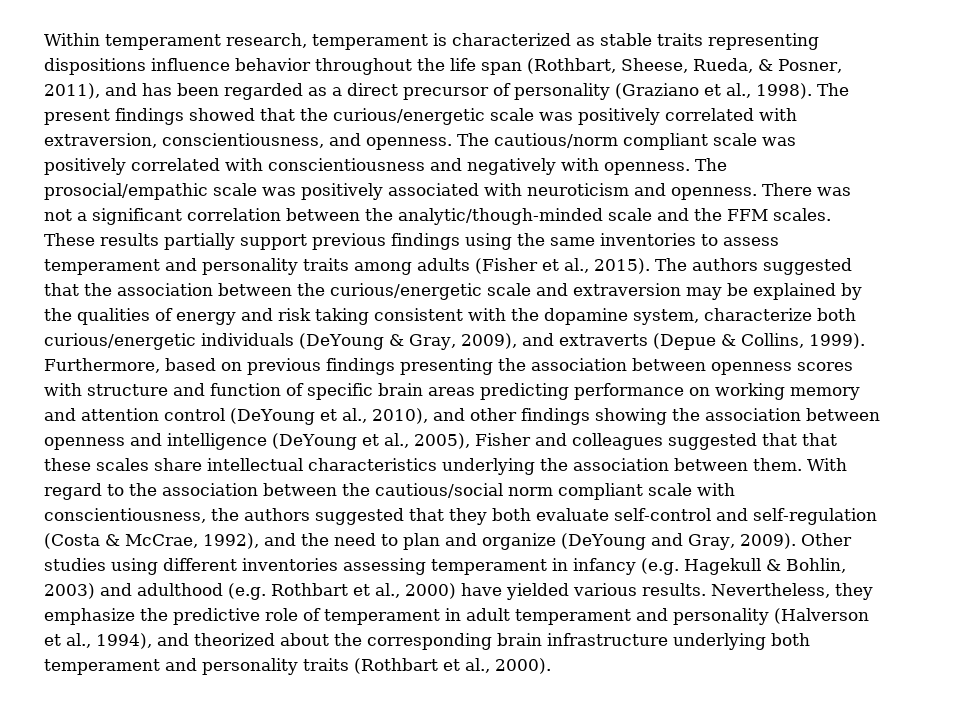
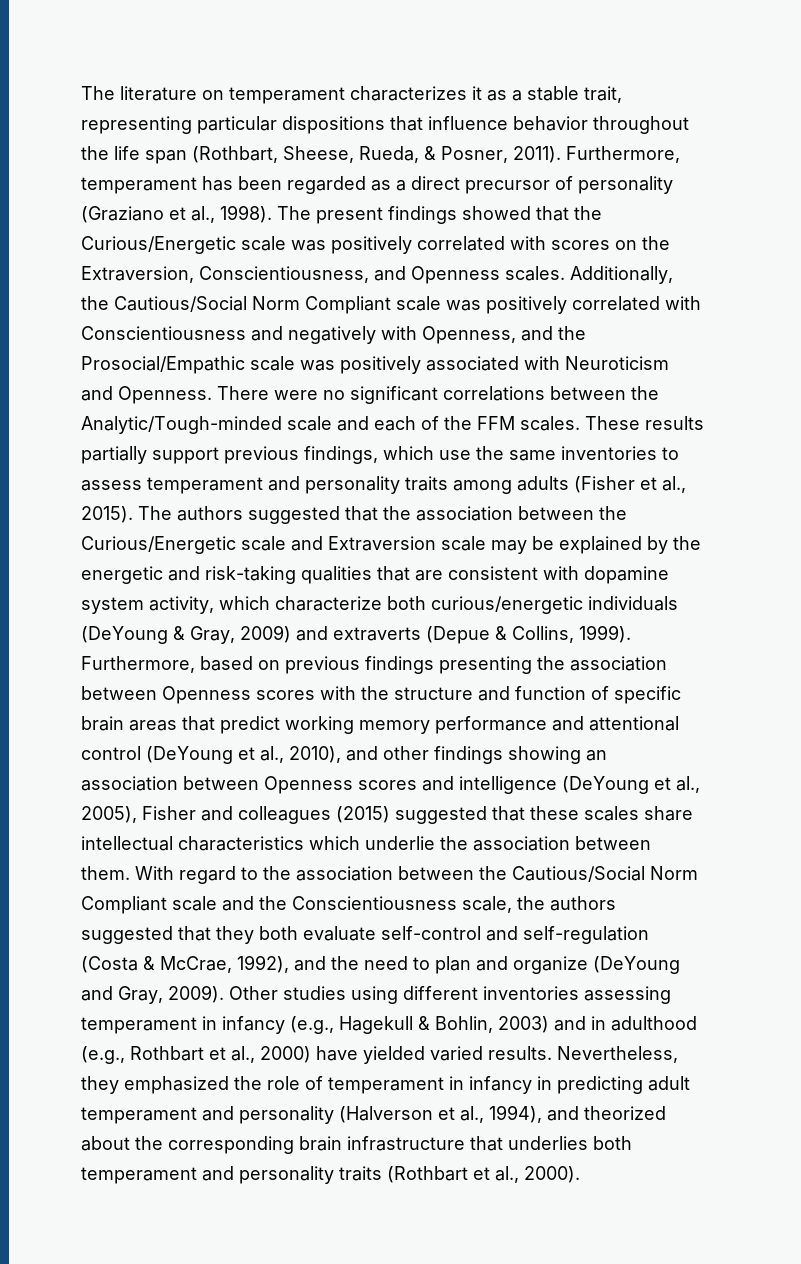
- Within temperament research, temperament is characterized as stable traits representing dispositions influence behavior throughout the life span (Rothbart, Sheese, Rueda, & Posner, 2011), and has been regarded as a direct precursor of personality (Graziano et al., 1998).
+ The literature on temperament characterizes it as a stable trait, representing particular dispositions that influence behavior throughout the life span (Rothbart, Sheese, Rueda, & Posner, 2011). Furthermore, temperament has been regarded as a direct precursor of personality (Graziano et al., 1998).
- The present findings showed that the curious/energetic scale was positively correlated with extraversion, conscientiousness, and openness. The cautious/norm compliant scale was positively correlated with conscientiousness and negatively with openness. The prosocial/empathic scale was positively associated with neuroticism and openness. There was not a significant correlation between the analytic/though-minded scale and the FFM scales.
+ The present findings showed that the Curious/Energetic scale was positively correlated with scores on the Extraversion, Conscientiousness, and Openness scales. Additionally, the Cautious/Social Norm Compliant scale was positively correlated with Conscientiousness and negatively with Openness, and the Prosocial/Empathic scale was positively associated with Neuroticism and Openness. There were no significant correlations between the Analytic/Tough-minded scale and each of the FFM scales.
- These results partially support previous findings using the same inventories to assess temperament and personality traits among adults (Fisher et al., 2015).
+ These results partially support previous findings, which use the same inventories to assess temperament and personality traits among adults (Fisher et al., 2015).
- The authors suggested that the association between the curious/energetic scale and extraversion may be explained by the qualities of energy and risk taking consistent with the dopamine system, characterize both curious/energetic individuals (DeYoung & Gray, 2009), and extraverts (Depue & Collins, 1999).
+ The authors suggested that the association between the Curious/Energetic scale and Extraversion scale may be explained by the energetic and risk-taking qualities that are consistent with dopamine system activity, which characterize both curious/energetic individuals (DeYoung & Gray, 2009) and extraverts (Depue & Collins, 1999).
- Furthermore, based on previous findings presenting the association between openness scores with structure and function of specific brain areas predicting performance on working memory and attention control (DeYoung et al., 2010), and other findings showing the association between openness and intelligence (DeYoung et al., 2005), Fisher and colleagues suggested that that these scales share intellectual characteristics underlying the association between them.
+ Furthermore, based on previous findings presenting the association between Openness scores with the structure and function of specific brain areas that predict working memory performance and attentional control (DeYoung et al., 2010), and other findings showing an association between Openness scores and intelligence (DeYoung et al., 2005), Fisher and colleagues (2015) suggested that these scales share intellectual characteristics which underlie the association between them.
- With regard to the association between the cautious/social norm compliant scale with conscientiousness, the authors suggested that they both evaluate self-control and self-regulation (Costa & McCrae, 1992), and the need to plan and organize (DeYoung and Gray, 2009).
+ With regard to the association between the Cautious/Social Norm Compliant scale and the Conscientiousness scale, the authors suggested that they both evaluate self-control and self-regulation (Costa & McCrae, 1992), and the need to plan and organize (DeYoung and Gray, 2009).
- Other studies using different inventories assessing temperament in infancy (e.g. Hagekull & Bohlin, 2003) and adulthood (e.g. Rothbart et al., 2000) have yielded various results.
+ Other studies using different inventories assessing temperament in infancy (e.g., Hagekull & Bohlin, 2003) and in adulthood (e.g., Rothbart et al., 2000) have yielded varied results.
- Nevertheless, they emphasize the predictive role of temperament in adult temperament and personality (Halverson et al., 1994), and theorized about the corresponding brain infrastructure underlying both temperament and personality traits (Rothbart et al., 2000).
+ Nevertheless, they emphasized the role of temperament in infancy in predicting adult temperament and personality (Halverson et al., 1994), and theorized about the corresponding brain infrastructure that underlies both temperament and personality traits (Rothbart et al., 2000).

